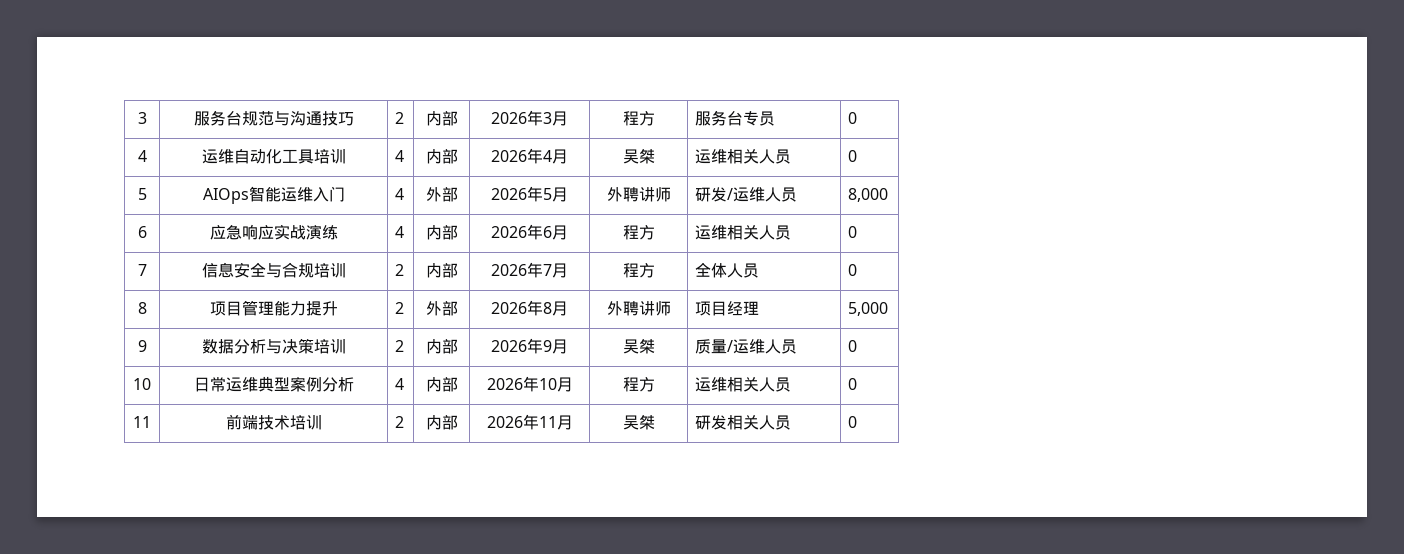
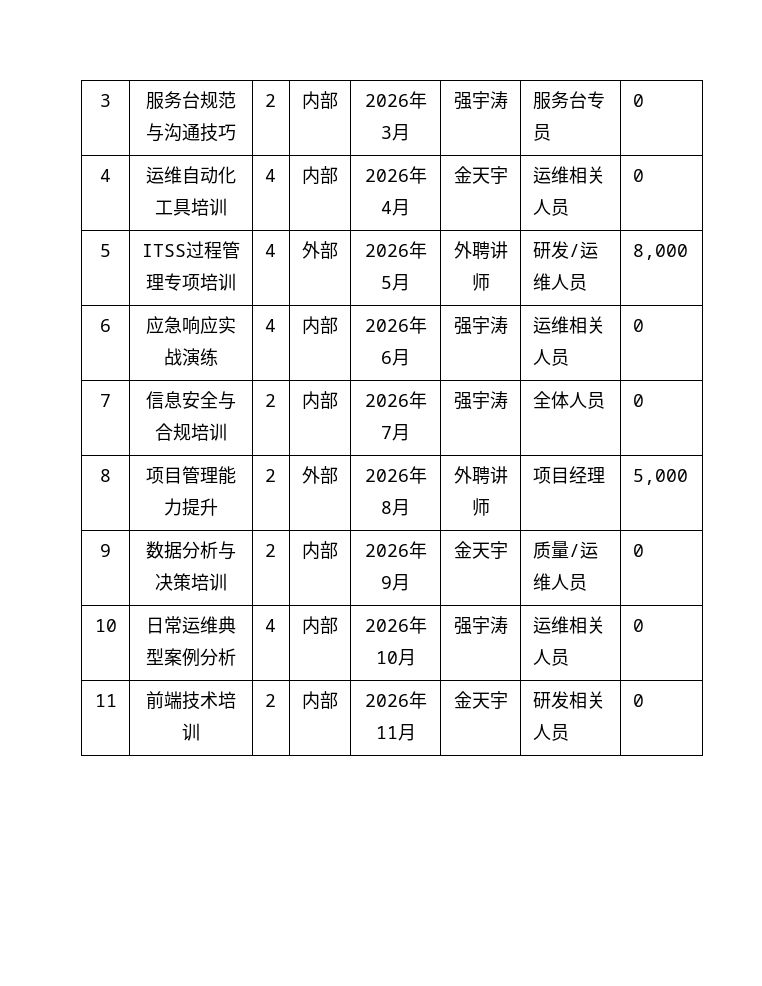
- 3 | 服务台规范与沟通技巧 | 2 | 内部 | 2026年3月 | 程方 | 服务台专员 | 0
+ 3 | 服务台规范与沟通技巧 | 2 | 内部 | 2026年3月 | 强宇涛 | 服务台专员 | 0
- 4 | 运维自动化工具培训 | 4 | 内部 | 2026年4月 | 吴桀 | 运维相关人员 | 0
+ 4 | 运维自动化工具培训 | 4 | 内部 | 2026年4月 | 金天宇 | 运维相关人员 | 0
- 5 | AIOps智能运维入门 | 4 | 外部 | 2026年5月 | 外聘讲师 | 研发/运维人员 | 8,000
+ 5 | ITSS过程管理专项培训 | 4 | 外部 | 2026年5月 | 外聘讲师 | 研发/运维人员 | 8,000
- 6 | 应急响应实战演练 | 4 | 内部 | 2026年6月 | 程方 | 运维相关人员 | 0
+ 6 | 应急响应实战演练 | 4 | 内部 | 2026年6月 | 强宇涛 | 运维相关人员 | 0
- 7 | 信息安全与合规培训 | 2 | 内部 | 2026年7月 | 程方 | 全体人员 | 0
+ 7 | 信息安全与合规培训 | 2 | 内部 | 2026年7月 | 强宇涛 | 全体人员 | 0
- 9 | 数据分析与决策培训 | 2 | 内部 | 2026年9月 | 吴桀 | 质量/运维人员 | 0
+ 9 | 数据分析与决策培训 | 2 | 内部 | 2026年9月 | 金天宇 | 质量/运维人员 | 0
- 10 | 日常运维典型案例分析 | 4 | 内部 | 2026年10月 | 程方 | 运维相关人员 | 0
+ 10 | 日常运维典型案例分析 | 4 | 内部 | 2026年10月 | 强宇涛 | 运维相关人员 | 0
- 11 | 前端技术培训 | 2 | 内部 | 2026年11月 | 吴桀 | 研发相关人员 | 0
+ 11 | 前端技术培训 | 2 | 内部 | 2026年11月 | 金天宇 | 研发相关人员 | 0

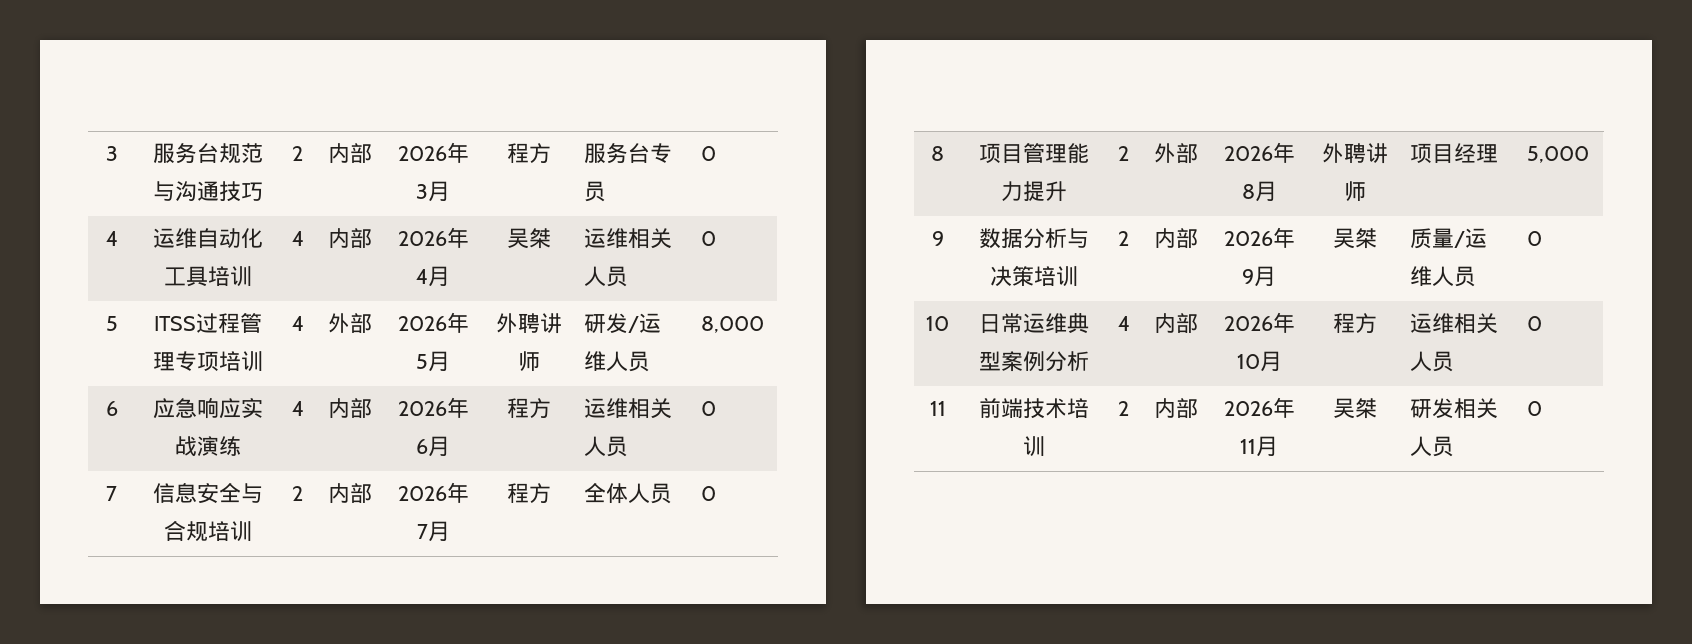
- 3 | 服务台规范与沟通技巧 | 2 | 内部 | 2026年3月 | 强宇涛 | 服务台专员 | 0
+ 3 | 服务台规范与沟通技巧 | 2 | 内部 | 2026年3月 | 程方 | 服务台专员 | 0
- 4 | 运维自动化工具培训 | 4 | 内部 | 2026年4月 | 金天宇 | 运维相关人员 | 0
+ 4 | 运维自动化工具培训 | 4 | 内部 | 2026年4月 | 吴桀 | 运维相关人员 | 0
- 6 | 应急响应实战演练 | 4 | 内部 | 2026年6月 | 强宇涛 | 运维相关人员 | 0
+ 6 | 应急响应实战演练 | 4 | 内部 | 2026年6月 | 程方 | 运维相关人员 | 0
- 7 | 信息安全与合规培训 | 2 | 内部 | 2026年7月 | 强宇涛 | 全体人员 | 0
+ 7 | 信息安全与合规培训 | 2 | 内部 | 2026年7月 | 程方 | 全体人员 | 0
- 9 | 数据分析与决策培训 | 2 | 内部 | 2026年9月 | 金天宇 | 质量/运维人员 | 0
+ 9 | 数据分析与决策培训 | 2 | 内部 | 2026年9月 | 吴桀 | 质量/运维人员 | 0
- 10 | 日常运维典型案例分析 | 4 | 内部 | 2026年10月 | 强宇涛 | 运维相关人员 | 0
+ 10 | 日常运维典型案例分析 | 4 | 内部 | 2026年10月 | 程方 | 运维相关人员 | 0
- 11 | 前端技术培训 | 2 | 内部 | 2026年11月 | 金天宇 | 研发相关人员 | 0
+ 11 | 前端技术培训 | 2 | 内部 | 2026年11月 | 吴桀 | 研发相关人员 | 0

